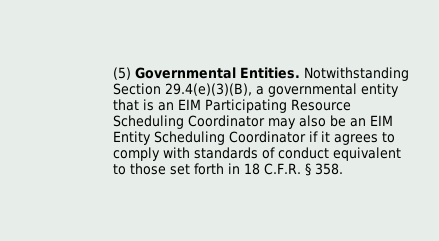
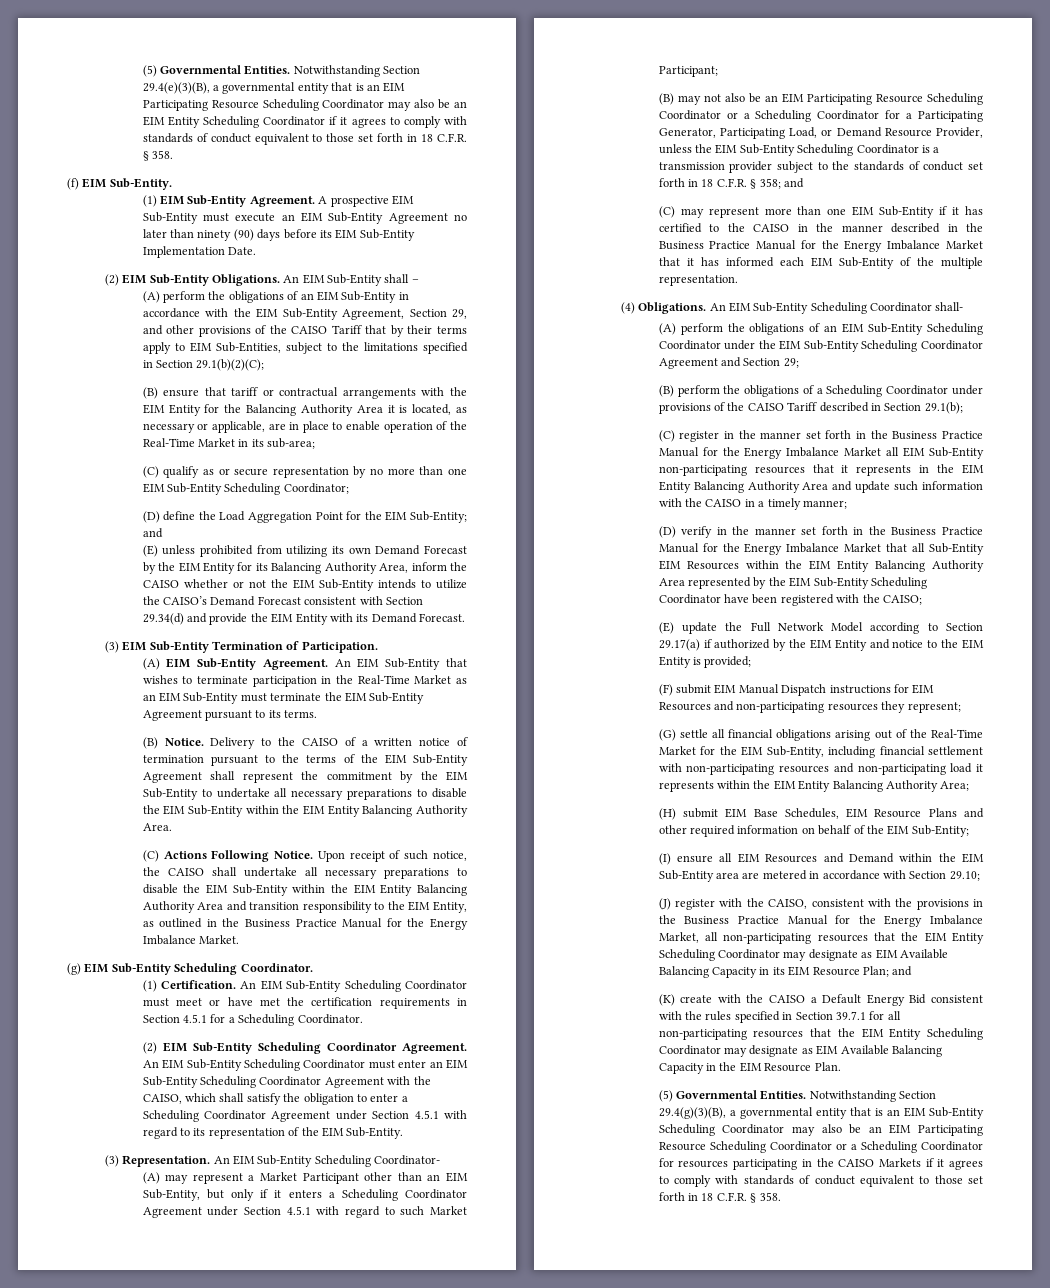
+ (f) EIM Sub-Entity.
+ (1) EIM Sub-Entity Agreement. A prospective EIM Sub-Entity must execute an EIM Sub-Entity Agreement no later than ninety (90) days before its EIM Sub-Entity Implementation Date.
+ (2) EIM Sub-Entity Obligations. An EIM Sub-Entity shall –
+ (A) perform the obligations of an EIM Sub-Entity in accordance with the EIM Sub-Entity Agreement, Section 29, and other provisions of the CAISO Tariff that by their terms apply to EIM Sub-Entities, subject to the limitations specified in Section 29.1(b)(2)(C);
+ (B) ensure that tariff or contractual arrangements with the EIM Entity for the Balancing Authority Area it is located, as necessary or applicable, are in place to enable operation of the Real-Time Market in its sub-area;
+ (C) qualify as or secure representation by no more than one EIM Sub-Entity Scheduling Coordinator;
+ (D) define the Load Aggregation Point for the EIM Sub-Entity; and
+ (E) unless prohibited from utilizing its own Demand Forecast by the EIM Entity for its Balancing Authority Area, inform the CAISO whether or not the EIM Sub-Entity intends to utilize the CAISO’s Demand Forecast consistent with Section 29.34(d) and provide the EIM Entity with its Demand Forecast.
+ (3) EIM Sub-Entity Termination of Participation.
+ (A) EIM Sub-Entity Agreement. An EIM Sub-Entity that wishes to terminate participation in the Real-Time Market as an EIM Sub-Entity must terminate the EIM Sub-Entity Agreement pursuant to its terms.
+ (B) Notice. Delivery to the CAISO of a written notice of termination pursuant to the terms of the EIM Sub-Entity Agreement shall represent the commitment by the EIM Sub-Entity to undertake all necessary preparations to disable the EIM Sub-Entity within the EIM Entity Balancing Authority Area.
+ (C) Actions Following Notice. Upon receipt of such notice, the CAISO shall undertake all necessary preparations to disable the EIM Sub-Entity within the EIM Entity Balancing Authority Area and transition responsibility to the EIM Entity, as outlined in the Business Practice Manual for the Energy Imbalance Market.
+ (g) EIM Sub-Entity Scheduling Coordinator.
+ (1) Certification. An EIM Sub-Entity Scheduling Coordinator must meet or have met the certification requirements in Section 4.5.1 for a Scheduling Coordinator.
+ (2) EIM Sub-Entity Scheduling Coordinator Agreement. An EIM Sub-Entity Scheduling Coordinator must enter an EIM Sub-Entity Scheduling Coordinator Agreement with the CAISO, which shall satisfy the obligation to enter a Scheduling Coordinator Agreement under Section 4.5.1 with regard to its representation of the EIM Sub-Entity.
+ (3) Representation. An EIM Sub-Entity Scheduling Coordinator-
+ (A) may represent a Market Participant other than an EIM Sub-Entity, but only if it enters a Scheduling Coordinator Agreement under Section 4.5.1 with regard to such Market Participant;
+ (B) may not also be an EIM Participating Resource Scheduling Coordinator or a Scheduling Coordinator for a Participating Generator, Participating Load, or Demand Resource Provider, unless the EIM Sub-Entity Scheduling Coordinator is a transmission provider subject to the standards of conduct set forth in 18 C.F.R. § 358; and
+ (C) may represent more than one EIM Sub-Entity if it has certified to the CAISO in the manner described in the Business Practice Manual for the Energy Imbalance Market that it has informed each EIM Sub-Entity of the multiple representation.
+ (4) Obligations. An EIM Sub-Entity Scheduling Coordinator shall-
+ (A) perform the obligations of an EIM Sub-Entity Scheduling Coordinator under the EIM Sub-Entity Scheduling Coordinator Agreement and Section 29;
+ (B) perform the obligations of a Scheduling Coordinator under provisions of the CAISO Tariff described in Section 29.1(b);
+ (C) register in the manner set forth in the Business Practice Manual for the Energy Imbalance Market all EIM Sub-Entity non-participating resources that it represents in the EIM Entity Balancing Authority Area and update such information with the CAISO in a timely manner;
+ (D) verify in the manner set forth in the Business Practice Manual for the Energy Imbalance Market that all Sub-Entity EIM Resources within the EIM Entity Balancing Authority Area represented by the EIM Sub-Entity Scheduling Coordinator have been registered with the CAISO;
+ (E) update the Full Network Model according to Section 29.17(a) if authorized by the EIM Entity and notice to the EIM Entity is provided;
+ (F) submit EIM Manual Dispatch instructions for EIM Resources and non-participating resources they represent;
+ (G) settle all financial obligations arising out of the Real-Time Market for the EIM Sub-Entity, including financial settlement with non-participating resources and non-participating load it represents within the EIM Entity Balancing Authority Area;
+ (H) submit EIM Base Schedules, EIM Resource Plans and other required information on behalf of the EIM Sub-Entity;
+ (I) ensure all EIM Resources and Demand within the EIM Sub-Entity area are metered in accordance with Section 29.10;
+ (J) register with the CAISO, consistent with the provisions in the Business Practice Manual for the Energy Imbalance Market, all non-participating resources that the EIM Entity Scheduling Coordinator may designate as EIM Available Balancing Capacity in its EIM Resource Plan; and
+ (K) create with the CAISO a Default Energy Bid consistent with the rules specified in Section 39.7.1 for all non-participating resources that the EIM Entity Scheduling Coordinator may designate as EIM Available Balancing Capacity in the EIM Resource Plan.
+ (5) Governmental Entities. Notwithstanding Section 29.4(g)(3)(B), a governmental entity that is an EIM Sub-Entity Scheduling Coordinator may also be an EIM Participating Resource Scheduling Coordinator or a Scheduling Coordinator for resources participating in the CAISO Markets if it agrees to comply with standards of conduct equivalent to those set forth in 18 C.F.R. § 358.

